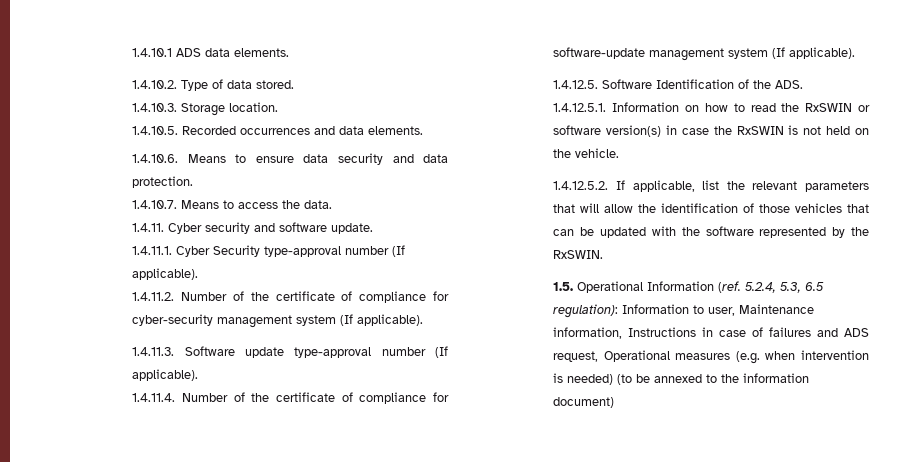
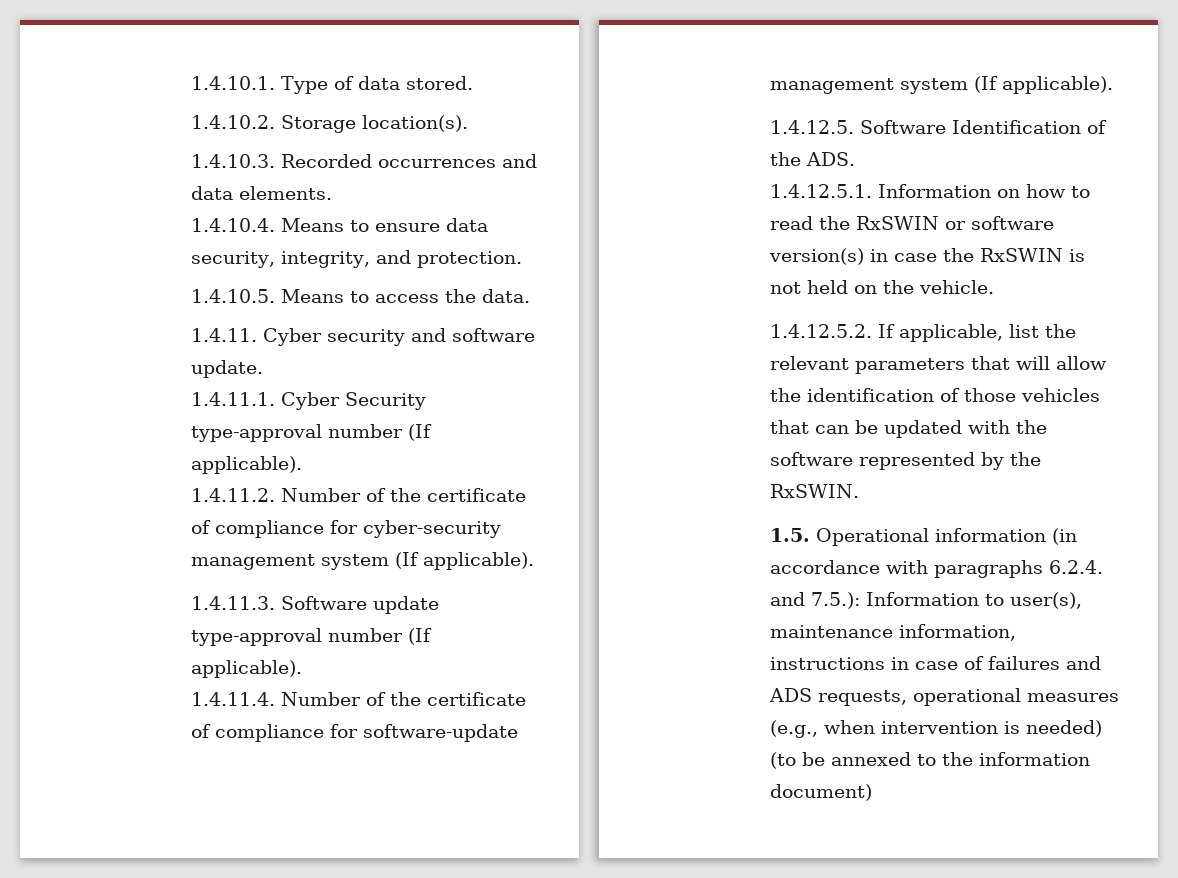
- 1.4.10.1 ADS data elements.
- 1.4.10.2. Type of data stored.
+ 1.4.10.1. Type of data stored.
- 1.4.10.3. Storage location.
- 1.4.10.5. Recorded occurrences and data elements.
+ 1.4.10.2. Storage location(s).
+ 1.4.10.3. Recorded occurrences and data elements.
- 1.4.10.6. Means to ensure data security and data protection.
+ 1.4.10.4. Means to ensure data security, integrity, and protection.
- 1.4.10.7. Means to access the data.
+ 1.4.10.5. Means to access the data.
- 1.5. Operational Information (ref. 5.2.4, 5.3, 6.5 regulation): Information to user, Maintenance information, Instructions in case of failures and ADS request, Operational measures (e.g. when intervention is needed) (to be annexed to the information document)
+ 1.5. Operational information (in accordance with paragraphs 6.2.4. and 7.5.): Information to user(s), maintenance information, instructions in case of failures and ADS requests, operational measures (e.g., when intervention is needed) (to be annexed to the information document)

